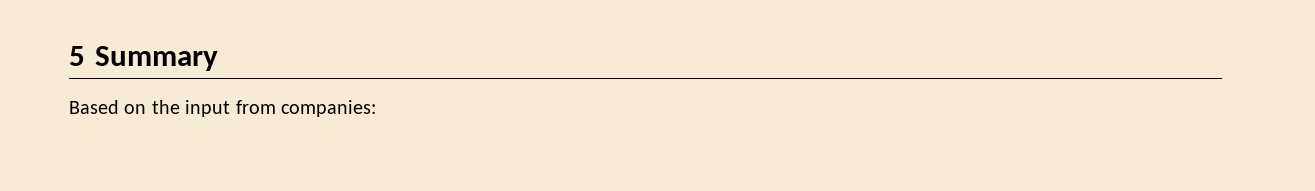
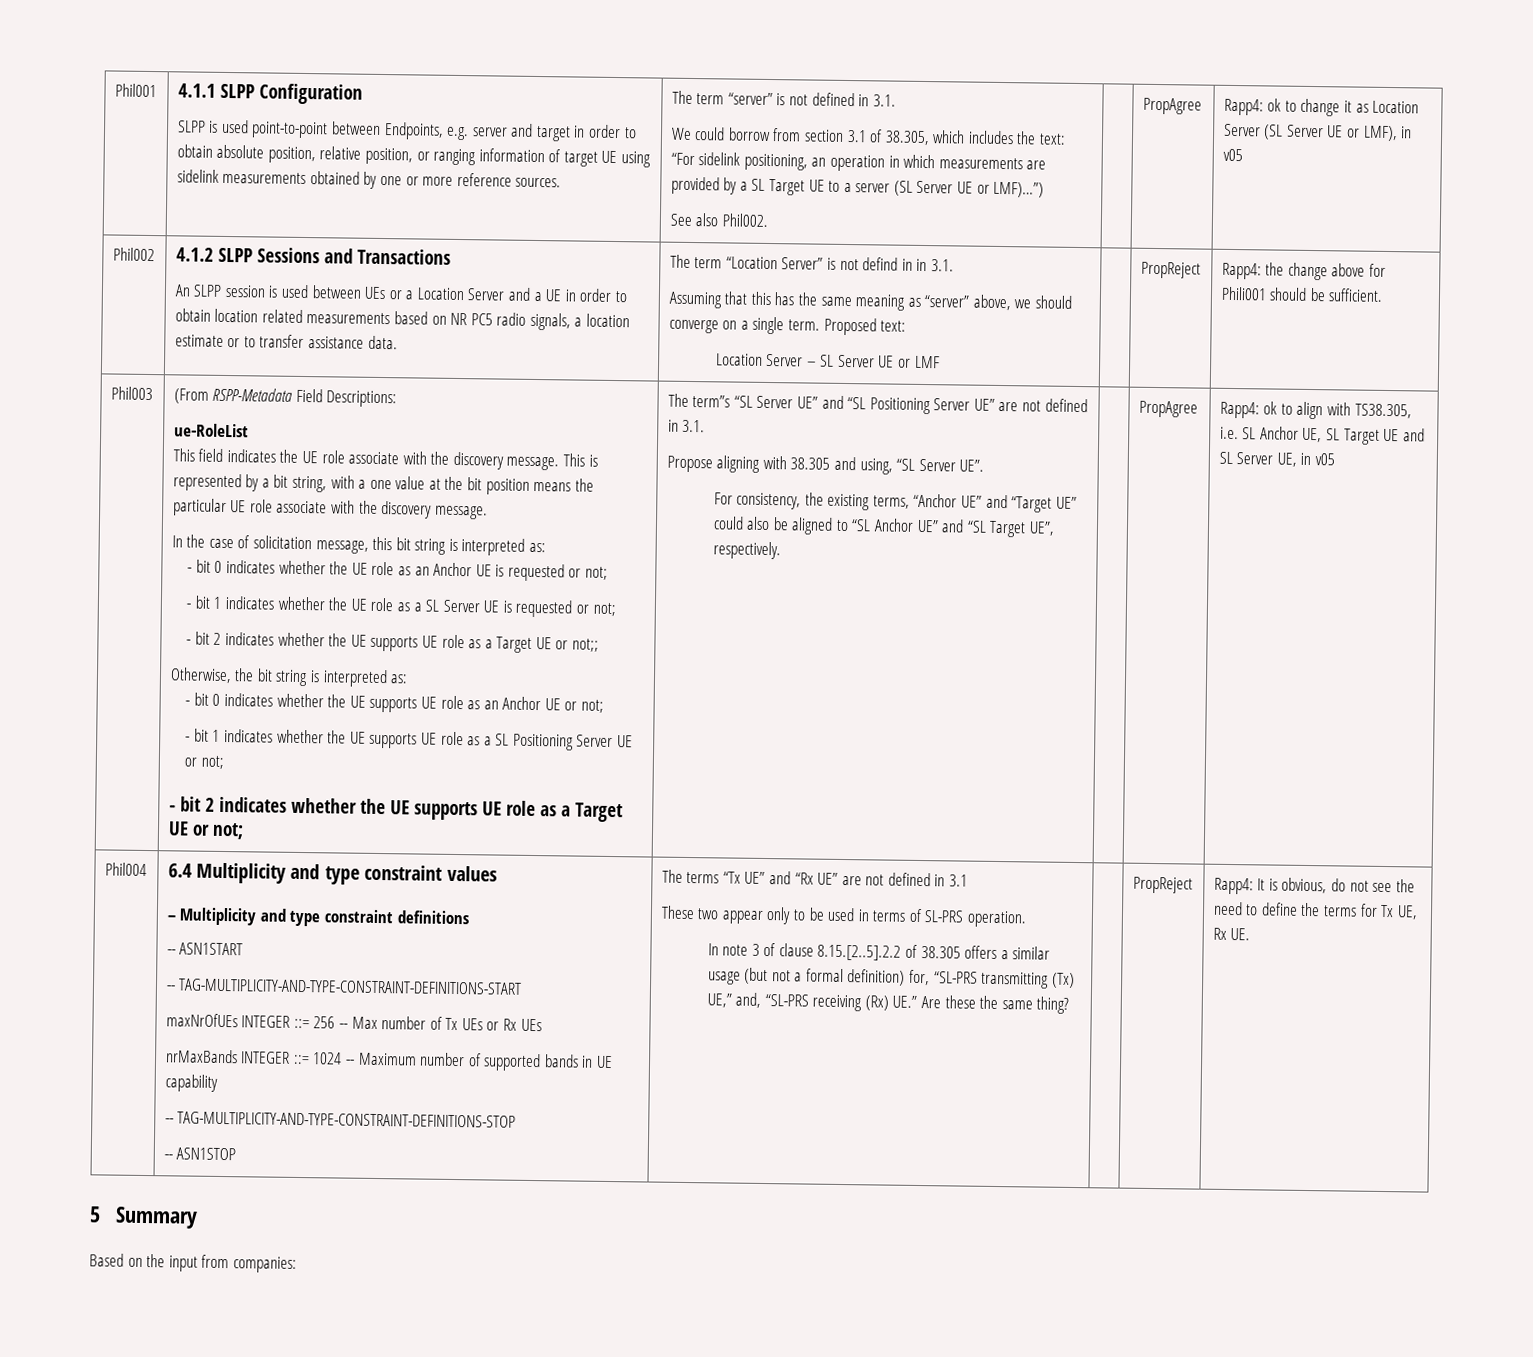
+ Phil001 | 4.1.1 SLPP Configuration
+ SLPP is used point-to-point between Endpoints, e.g. server and target in order to obtain absolute position, relative position, or ranging information of target UE using sidelink measurements obtained by one or more reference sources. | The term “server” is not defined in 3.1.
+ We could borrow from section 3.1 of 38.305, which includes the text: “For sidelink positioning, an operation in which measurements are provided by a SL Target UE to a server (SL Server UE or LMF)…”)
+ See also Phil002. | | PropAgree | Rapp4: ok to change it as Location Server (SL Server UE or LMF), in v05
+ Phil002 | 4.1.2 SLPP Sessions and Transactions
+ An SLPP session is used between UEs or a Location Server and a UE in order to obtain location related measurements based on NR PC5 radio signals, a location estimate or to transfer assistance data. | The term “Location Server” is not defind in in 3.1.
+ Assuming that this has the same meaning as “server” above, we should converge on a single term. Proposed text:
+ Location Server – SL Server UE or LMF | | PropReject | Rapp4: the change above for Phili001 should be sufficient.
+ Phil003 | (From RSPP-Metadata Field Descriptions:
+ ue-RoleList
+ This field indicates the UE role associate with the discovery message. This is represented by a bit string, with a one value at the bit position means the particular UE role associate with the discovery message.
+ In the case of solicitation message, this bit string is interpreted as:
+ - bit 0 indicates whether the UE role as an Anchor UE is requested or not;
+ - bit 1 indicates whether the UE role as a SL Server UE is requested or not;
+ - bit 2 indicates whether the UE supports UE role as a Target UE or not;;
+ Otherwise, the bit string is interpreted as:
+ - bit 0 indicates whether the UE supports UE role as an Anchor UE or not;
+ - bit 1 indicates whether the UE supports UE role as a SL Positioning Server UE or not;
+ - bit 2 indicates whether the UE supports UE role as a Target UE or not; | The term”s “SL Server UE” and “SL Positioning Server UE” are not defined in 3.1.
+ Propose aligning with 38.305 and using, “SL Server UE”.
+ For consistency, the existing terms, “Anchor UE” and “Target UE” could also be aligned to “SL Anchor UE” and “SL Target UE”, respectively. | | PropAgree | Rapp4: ok to align with TS38.305, i.e. SL Anchor UE, SL Target UE and SL Server UE, in v05
+ Phil004 | 6.4 Multiplicity and type constraint values
+ – Multiplicity and type constraint definitions
+ -- ASN1START
+ -- TAG-MULTIPLICITY-AND-TYPE-CONSTRAINT-DEFINITIONS-START
+ maxNrOfUEs INTEGER ::= 256 -- Max number of Tx UEs or Rx UEs
+ nrMaxBands INTEGER ::= 1024 -- Maximum number of supported bands in UE capability
+ -- TAG-MULTIPLICITY-AND-TYPE-CONSTRAINT-DEFINITIONS-STOP
+ -- ASN1STOP | The terms “Tx UE” and “Rx UE” are not defined in 3.1
+ These two appear only to be used in terms of SL-PRS operation.
+ In note 3 of clause 8.15.[2..5].2.2 of 38.305 offers a similar usage (but not a formal definition) for, “SL-PRS transmitting (Tx) UE,” and, “SL-PRS receiving (Rx) UE.” Are these the same thing? | | PropReject | Rapp4: It is obvious, do not see the need to define the terms for Tx UE, Rx UE.

